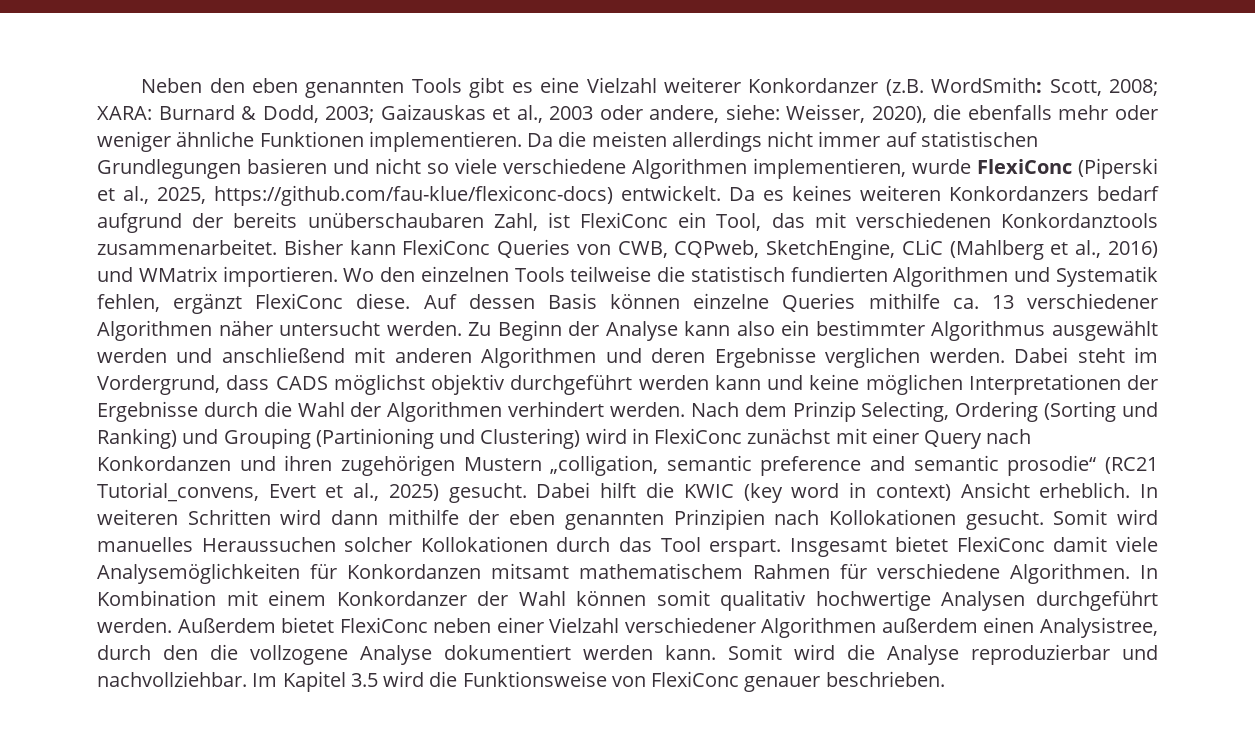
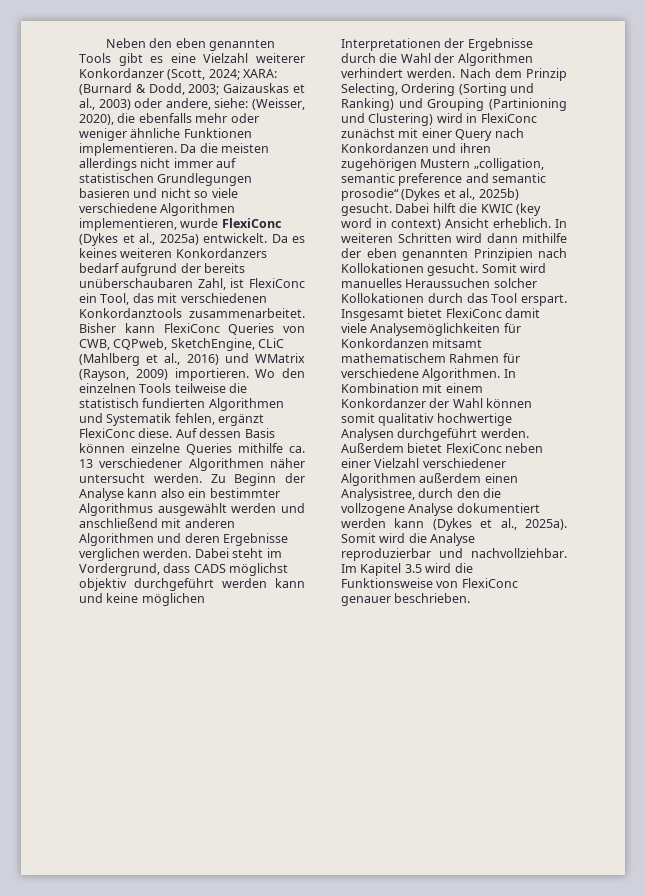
- Neben den eben genannten Tools gibt es eine Vielzahl weiterer Konkordanzer (z.B. WordSmith: Scott, 2008; XARA: Burnard & Dodd, 2003; Gaizauskas et al., 2003 oder andere, siehe: Weisser, 2020), die ebenfalls mehr oder weniger ähnliche Funktionen implementieren.
+ Neben den eben genannten Tools gibt es eine Vielzahl weiterer Konkordanzer (Scott, 2024; XARA: (Burnard & Dodd, 2003; Gaizauskas et al., 2003) oder andere, siehe: (Weisser, 2020), die ebenfalls mehr oder weniger ähnliche Funktionen implementieren.
- Da die meisten allerdings nicht immer auf statistischen Grundlegungen basieren und nicht so viele verschiedene Algorithmen implementieren, wurde FlexiConc (Piperski et al., 2025, https://github.com/fau-klue/flexiconc-docs) entwickelt.
+ Da die meisten allerdings nicht immer auf statistischen Grundlegungen basieren und nicht so viele verschiedene Algorithmen implementieren, wurde FlexiConc (Dykes et al., 2025a) entwickelt.
- Bisher kann FlexiConc Queries von CWB, CQPweb, SketchEngine, CLiC (Mahlberg et al., 2016) und WMatrix importieren.
+ Bisher kann FlexiConc Queries von CWB, CQPweb, SketchEngine, CLiC (Mahlberg et al., 2016) und WMatrix (Rayson, 2009) importieren.
- Nach dem Prinzip Selecting, Ordering (Sorting und Ranking) und Grouping (Partinioning und Clustering) wird in FlexiConc zunächst mit einer Query nach Konkordanzen und ihren zugehörigen Mustern „colligation, semantic preference and semantic prosodie“ (RC21 Tutorial_convens, Evert et al., 2025) gesucht.
+ Nach dem Prinzip Selecting, Ordering (Sorting und Ranking) und Grouping (Partinioning und Clustering) wird in FlexiConc zunächst mit einer Query nach Konkordanzen und ihren zugehörigen Mustern „colligation, semantic preference and semantic prosodie“ (Dykes et al., 2025b) gesucht.
- Außerdem bietet FlexiConc neben einer Vielzahl verschiedener Algorithmen außerdem einen Analysistree, durch den die vollzogene Analyse dokumentiert werden kann.
+ Außerdem bietet FlexiConc neben einer Vielzahl verschiedener Algorithmen außerdem einen Analysistree, durch den die vollzogene Analyse dokumentiert werden kann (Dykes et al., 2025a).

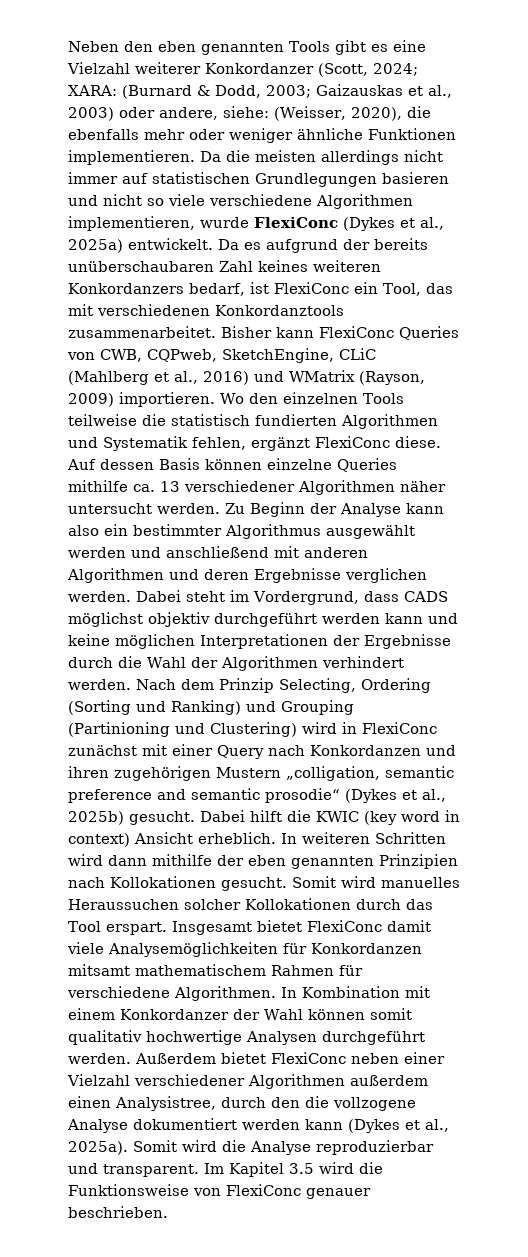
- Da es keines weiteren Konkordanzers bedarf aufgrund der bereits unüberschaubaren Zahl, ist FlexiConc ein Tool, das mit verschiedenen Konkordanztools zusammenarbeitet.
+ Da es aufgrund der bereits unüberschaubaren Zahl keines weiteren Konkordanzers bedarf, ist FlexiConc ein Tool, das mit verschiedenen Konkordanztools zusammenarbeitet.
- Somit wird die Analyse reproduzierbar und nachvollziehbar.
+ Somit wird die Analyse reproduzierbar und transparent.

